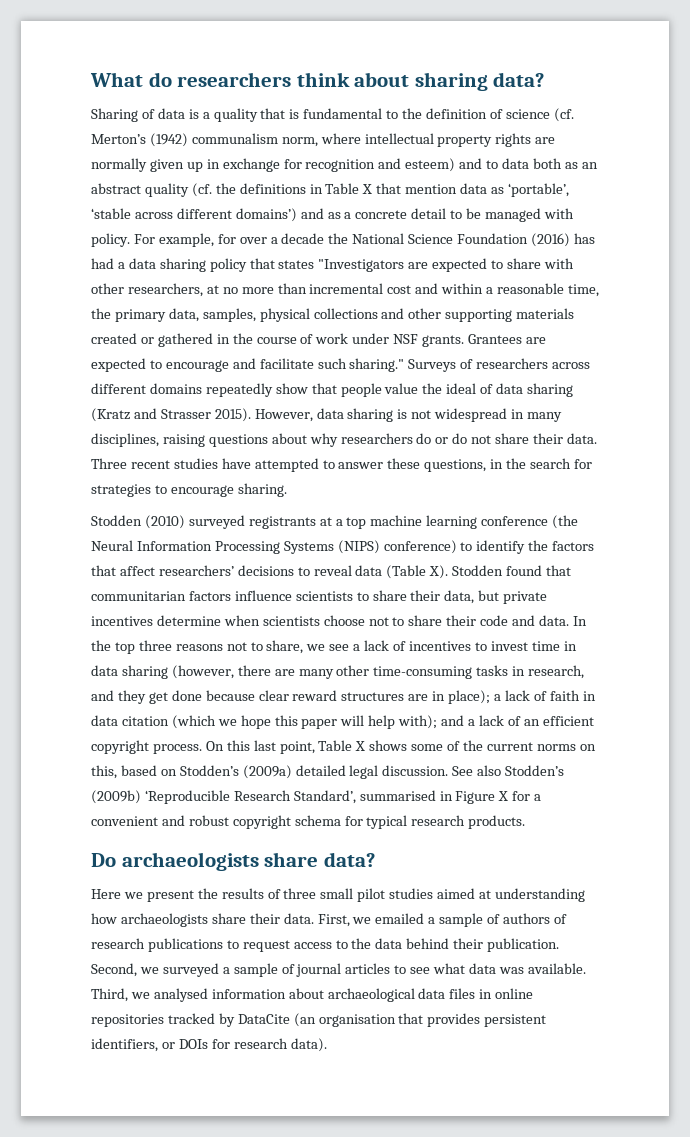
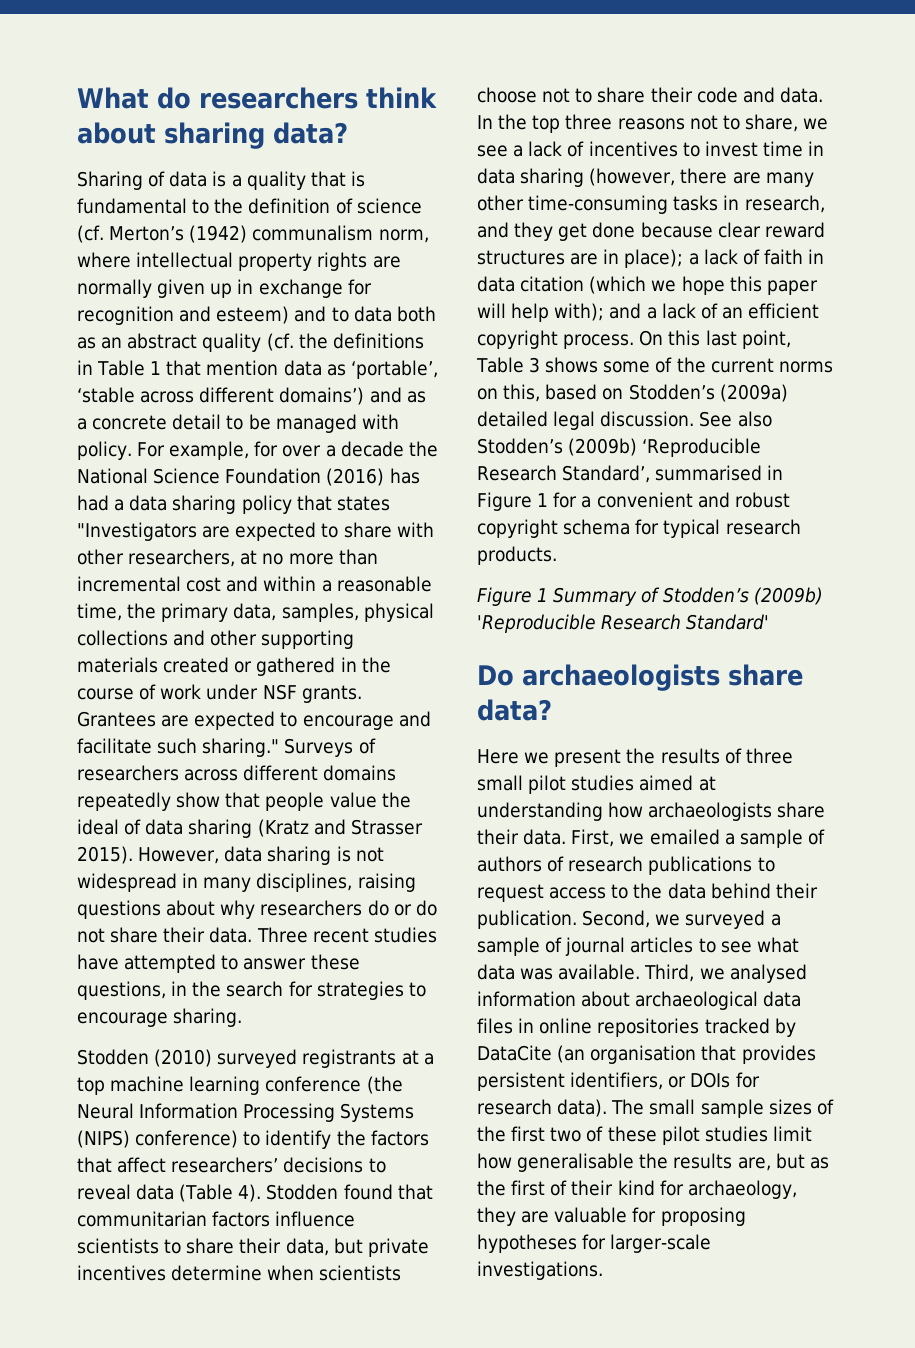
- Sharing of data is a quality that is fundamental to the definition of science (cf. Merton’s (1942) communalism norm, where intellectual property rights are normally given up in exchange for recognition and esteem) and to data both as an abstract quality (cf. the definitions in Table X that mention data as ‘portable’, ‘stable across different domains’) and as a concrete detail to be managed with policy.
+ Sharing of data is a quality that is fundamental to the definition of science (cf. Merton’s (1942) communalism norm, where intellectual property rights are normally given up in exchange for recognition and esteem) and to data both as an abstract quality (cf. the definitions in Table 1 that mention data as ‘portable’, ‘stable across different domains’) and as a concrete detail to be managed with policy.
- Stodden (2010) surveyed registrants at a top machine learning conference (the Neural Information Processing Systems (NIPS) conference) to identify the factors that affect researchers’ decisions to reveal data (Table X). Stodden found that communitarian factors influence scientists to share their data, but private incentives determine when scientists choose not to share their code and data.
+ Stodden (2010) surveyed registrants at a top machine learning conference (the Neural Information Processing Systems (NIPS) conference) to identify the factors that affect researchers’ decisions to reveal data (Table 4). Stodden found that communitarian factors influence scientists to share their data, but private incentives determine when scientists choose not to share their code and data.
- On this last point, Table X shows some of the current norms on this, based on Stodden’s (2009a) detailed legal discussion.
+ On this last point, Table 3 shows some of the current norms on this, based on Stodden’s (2009a) detailed legal discussion.
- See also Stodden’s (2009b) ‘Reproducible Research Standard’, summarised in Figure X for a convenient and robust copyright schema for typical research products.
+ See also Stodden’s (2009b) ‘Reproducible Research Standard’, summarised in Figure 1 for a convenient and robust copyright schema for typical research products.
+ Figure 1 Summary of Stodden’s (2009b) 'Reproducible Research Standard'
+ The small sample sizes of the first two of these pilot studies limit how generalisable the results are, but as the first of their kind for archaeology, they are valuable for proposing hypotheses for larger-scale investigations.

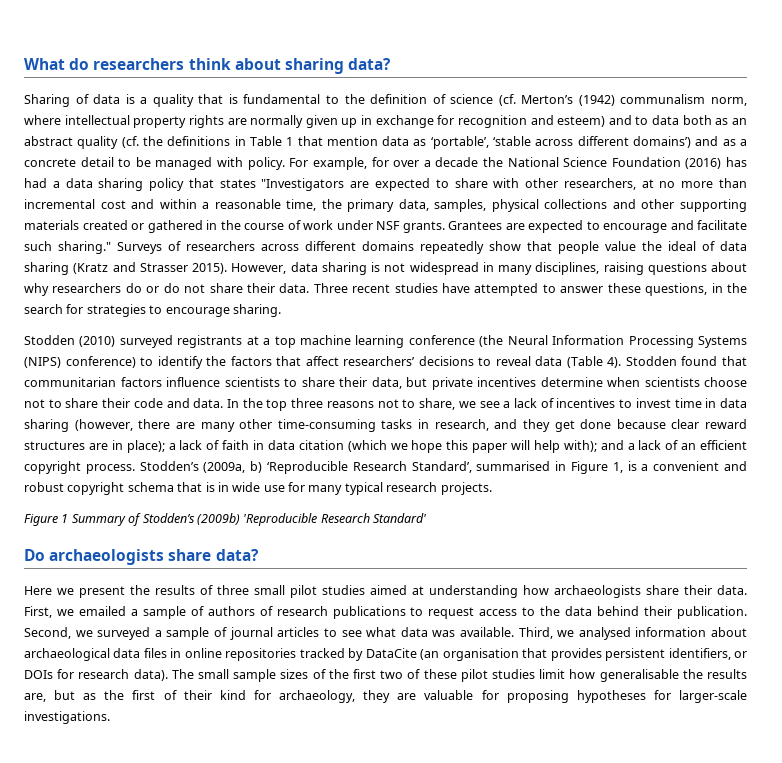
- On this last point, Table 3 shows some of the current norms on this, based on Stodden’s (2009a) detailed legal discussion. See also Stodden’s (2009b) ‘Reproducible Research Standard’, summarised in Figure 1 for a convenient and robust copyright schema for typical research products.
+ Stodden’s (2009a, b) ‘Reproducible Research Standard’, summarised in Figure 1, is a convenient and robust copyright schema that is in wide use for many typical research projects.

